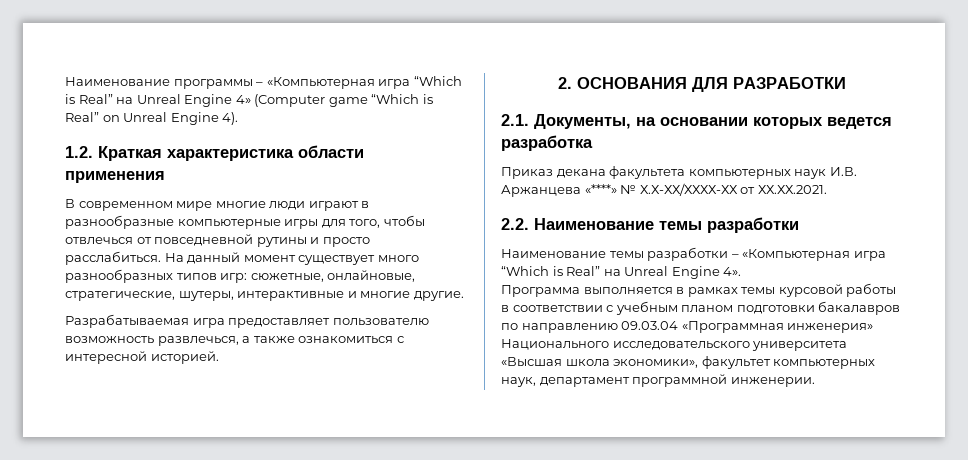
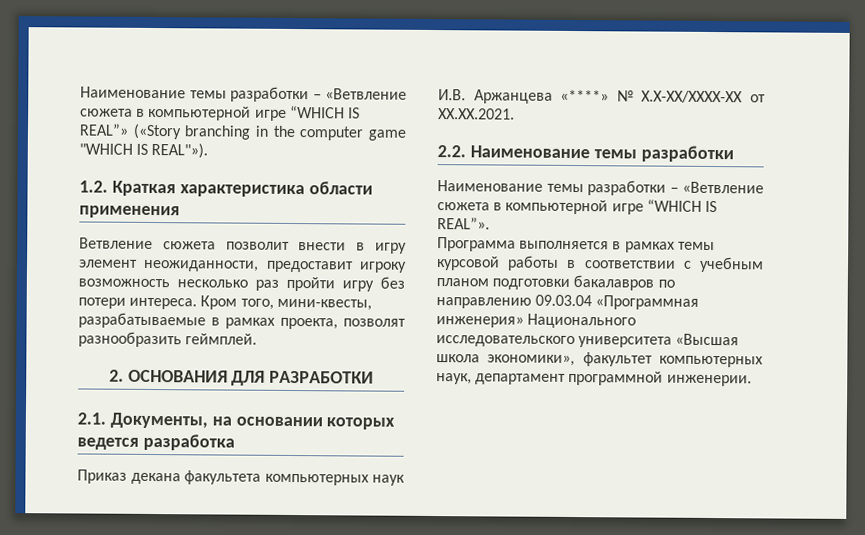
- Наименование программы – «Компьютерная игра “Which is Real” на Unreal Engine 4» (Computer game “Which is Real” on Unreal Engine 4).
+ Наименование темы разработки – «Ветвление сюжета в компьютерной игре “WHICH IS REAL”» («Story branching in the computer game "WHICH IS REAL"»).
- В современном мире многие люди играют в разнообразные компьютерные игры для того, чтобы отвлечься от повседневной рутины и просто расслабиться. На данный момент существует много разнообразных типов игр: сюжетные, онлайновые, стратегические, шутеры, интерактивные и многие другие.
- Разрабатываемая игра предоставляет пользователю возможность развлечься, а также ознакомиться с интересной историей.
+ Ветвление сюжета позволит внести в игру элемент неожиданности, предоставит игроку возможность несколько раз пройти игру без потери интереса. Кром того, мини-квесты, разрабатываемые в рамках проекта, позволят разнообразить геймплей.
- Наименование темы разработки – «Компьютерная игра “Which is Real” на Unreal Engine 4».
+ Наименование темы разработки – «Ветвление сюжета в компьютерной игре “WHICH IS REAL”».

